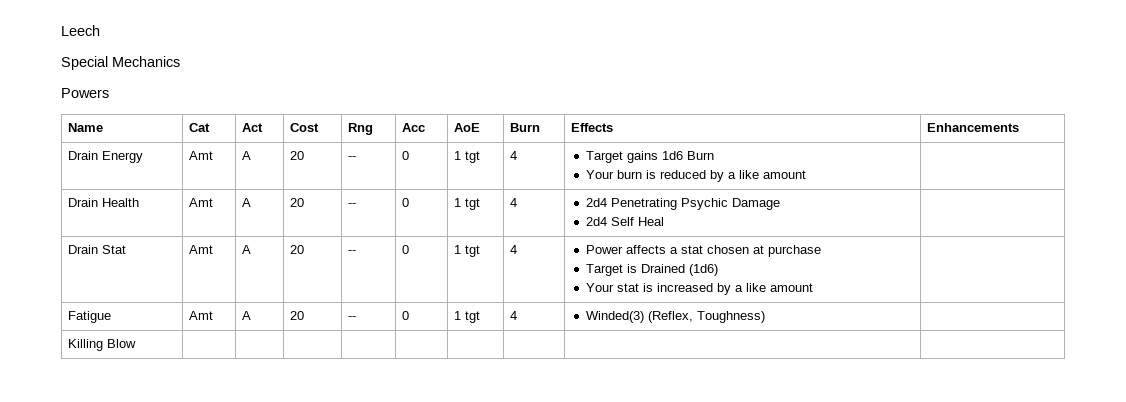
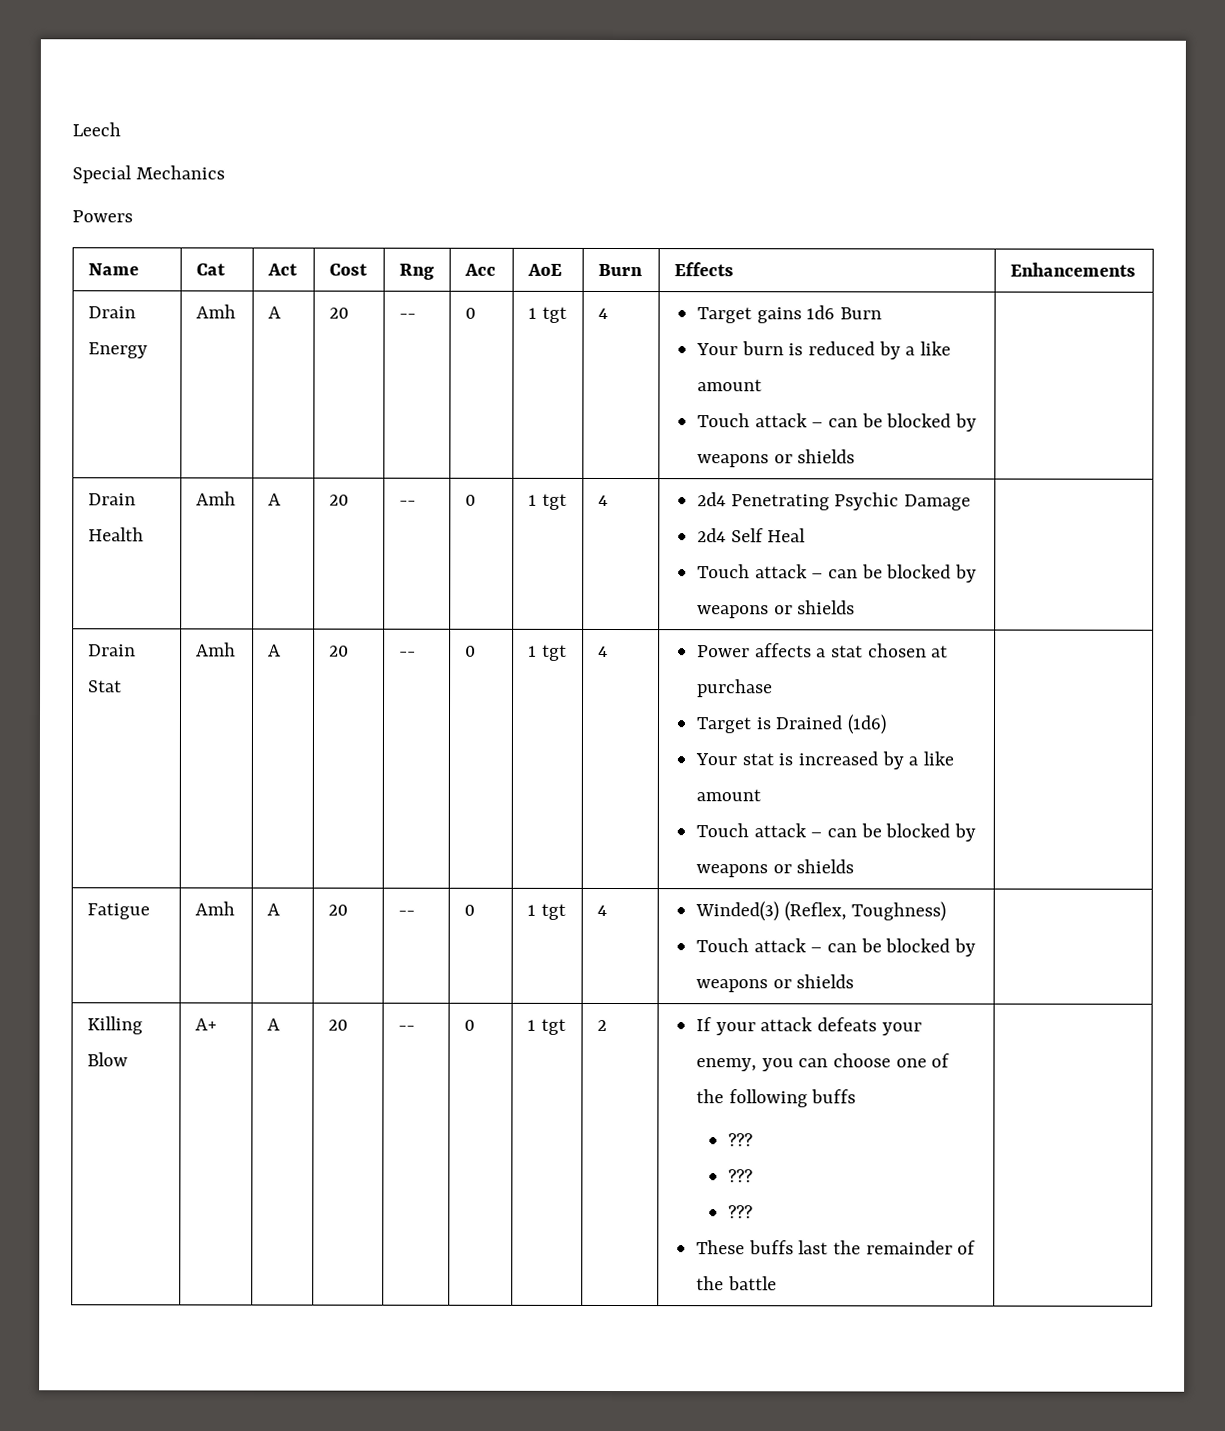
- Drain Energy | Amt | A | 20 | -- | 0 | 1 tgt | 4 | Target gains 1d6 Burn
- Your burn is reduced by a like amount |
+ Drain Energy | Amh | A | 20 | -- | 0 | 1 tgt | 4 | Target gains 1d6 Burn
+ Your burn is reduced by a like amount
+ Touch attack – can be blocked by weapons or shields |
- Drain Health | Amt | A | 20 | -- | 0 | 1 tgt | 4 | 2d4 Penetrating Psychic Damage
- 2d4 Self Heal |
+ Drain Health | Amh | A | 20 | -- | 0 | 1 tgt | 4 | 2d4 Penetrating Psychic Damage
+ 2d4 Self Heal
+ Touch attack – can be blocked by weapons or shields |
- Drain Stat | Amt | A | 20 | -- | 0 | 1 tgt | 4 | Power affects a stat chosen at purchase
+ Drain Stat | Amh | A | 20 | -- | 0 | 1 tgt | 4 | Power affects a stat chosen at purchase
  Target is Drained (1d6)
- Your stat is increased by a like amount |
+ Your stat is increased by a like amount
+ Touch attack – can be blocked by weapons or shields |
- Fatigue | Amt | A | 20 | -- | 0 | 1 tgt | 4 | Winded(3) (Reflex, Toughness) |
- Killing Blow | | | | | | | | |
+ Fatigue | Amh | A | 20 | -- | 0 | 1 tgt | 4 | Winded(3) (Reflex, Toughness)
+ Touch attack – can be blocked by weapons or shields |
+ Killing Blow | A+ | A | 20 | -- | 0 | 1 tgt | 2 | If your attack defeats your enemy, you can choose one of the following buffs
+ ???
+ ???
+ ???
+ These buffs last the remainder of the battle |

